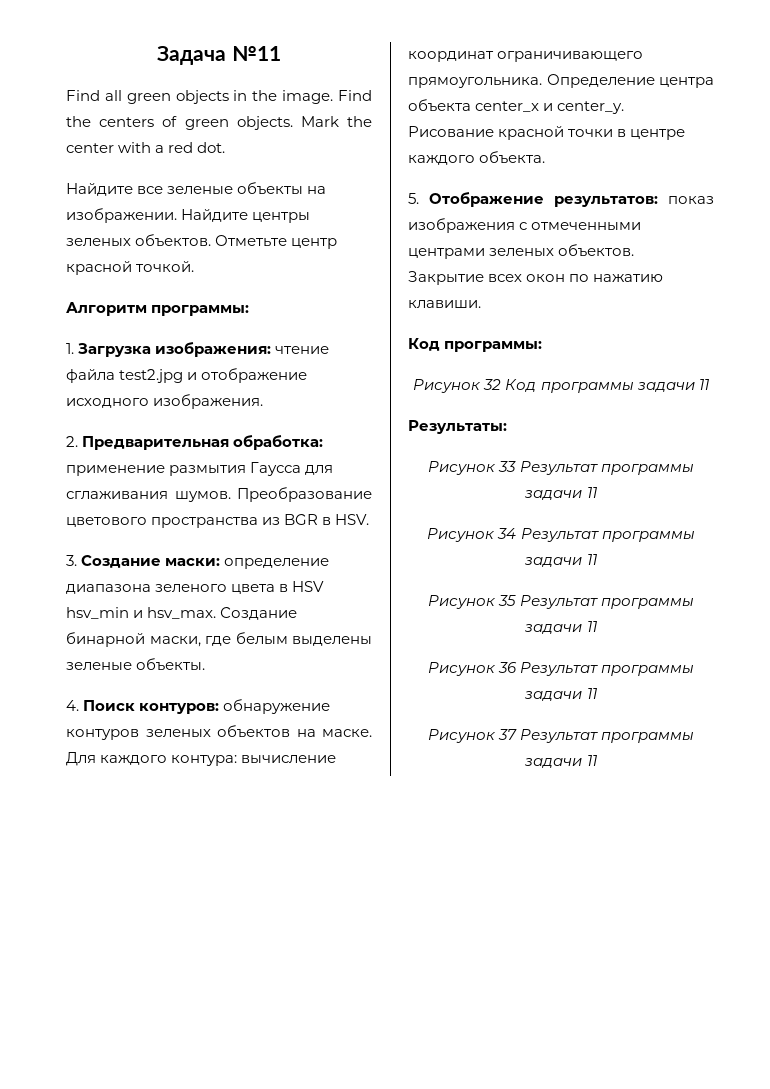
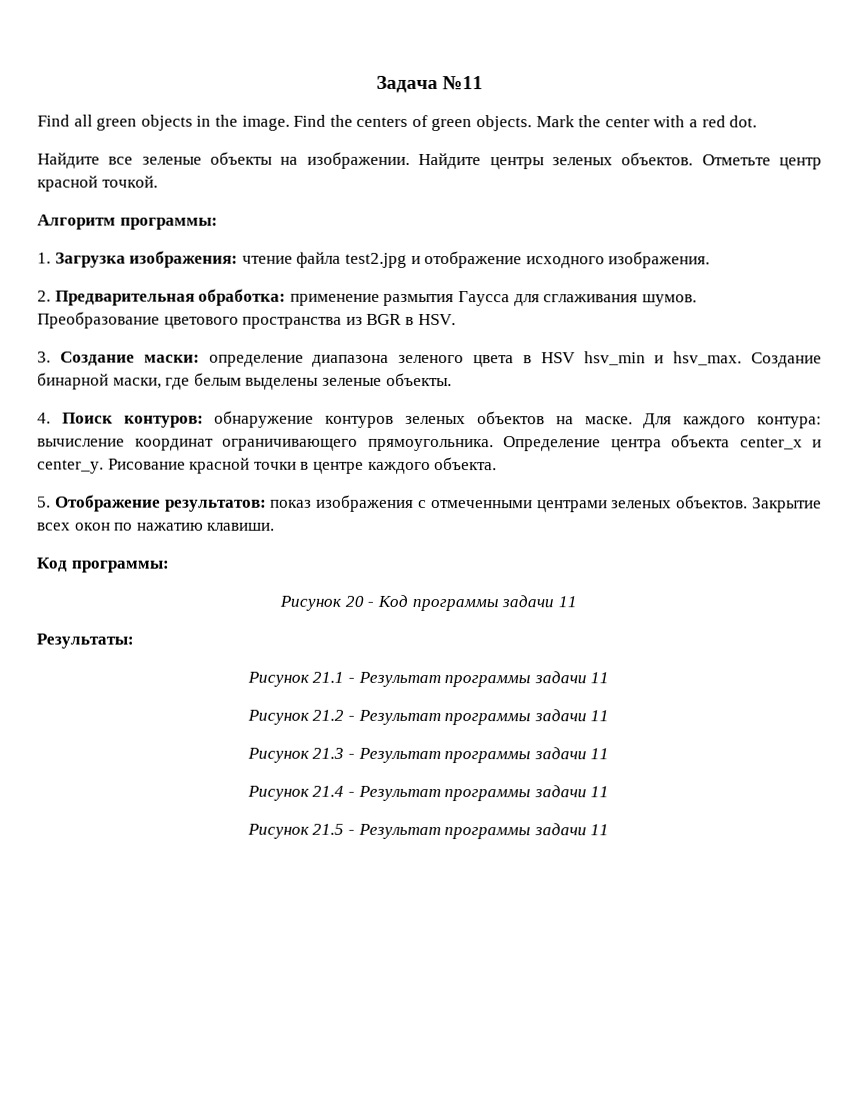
- Рисунок 32 Код программы задачи 11
+ Рисунок 20 - Код программы задачи 11
- Рисунок 33 Результат программы задачи 11
- Рисунок 34 Результат программы задачи 11
- Рисунок 35 Результат программы задачи 11
- Рисунок 36 Результат программы задачи 11
- Рисунок 37 Результат программы задачи 11
+ Рисунок 21.1 - Результат программы задачи 11
+ Рисунок 21.2 - Результат программы задачи 11
+ Рисунок 21.3 - Результат программы задачи 11
+ Рисунок 21.4 - Результат программы задачи 11
+ Рисунок 21.5 - Результат программы задачи 11

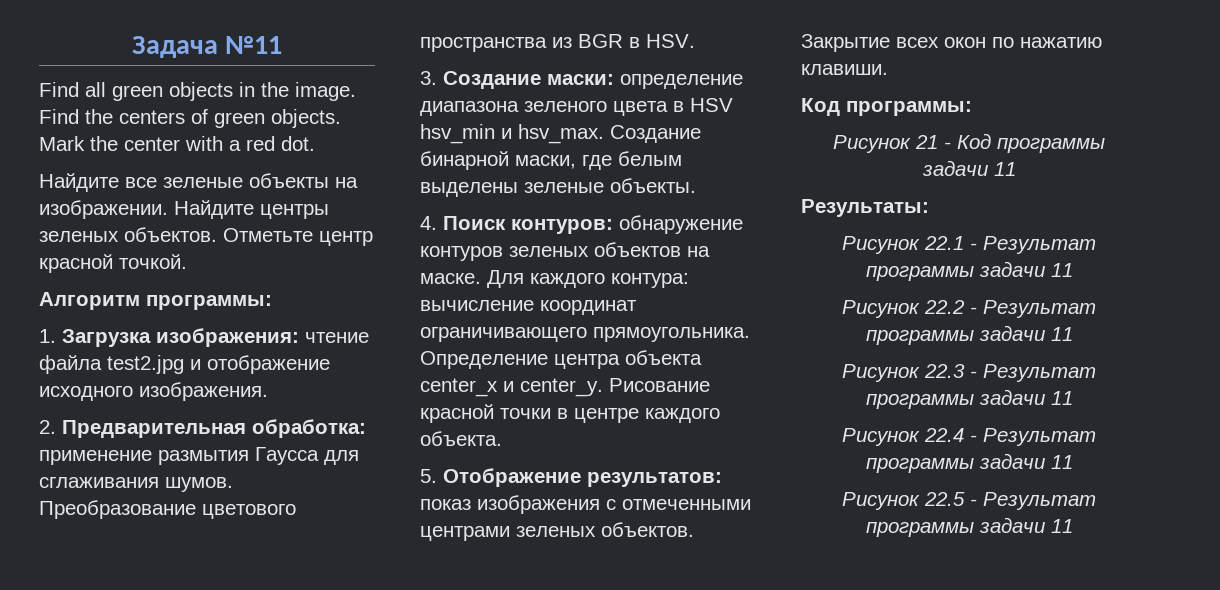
- Рисунок 20 - Код программы задачи 11
+ Рисунок 21 - Код программы задачи 11
- Рисунок 21.1 - Результат программы задачи 11
- Рисунок 21.2 - Результат программы задачи 11
- Рисунок 21.3 - Результат программы задачи 11
- Рисунок 21.4 - Результат программы задачи 11
- Рисунок 21.5 - Результат программы задачи 11
+ Рисунок 22.1 - Результат программы задачи 11
+ Рисунок 22.2 - Результат программы задачи 11
+ Рисунок 22.3 - Результат программы задачи 11
+ Рисунок 22.4 - Результат программы задачи 11
+ Рисунок 22.5 - Результат программы задачи 11

